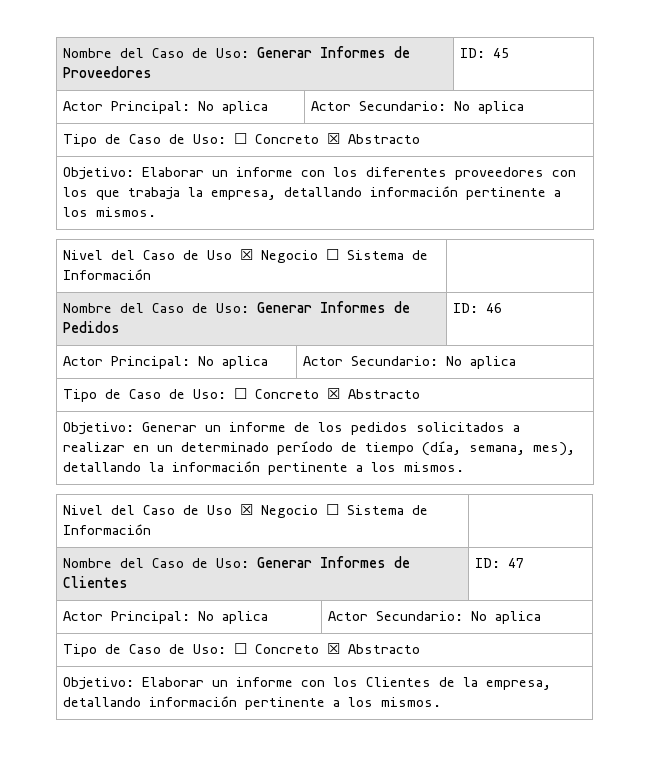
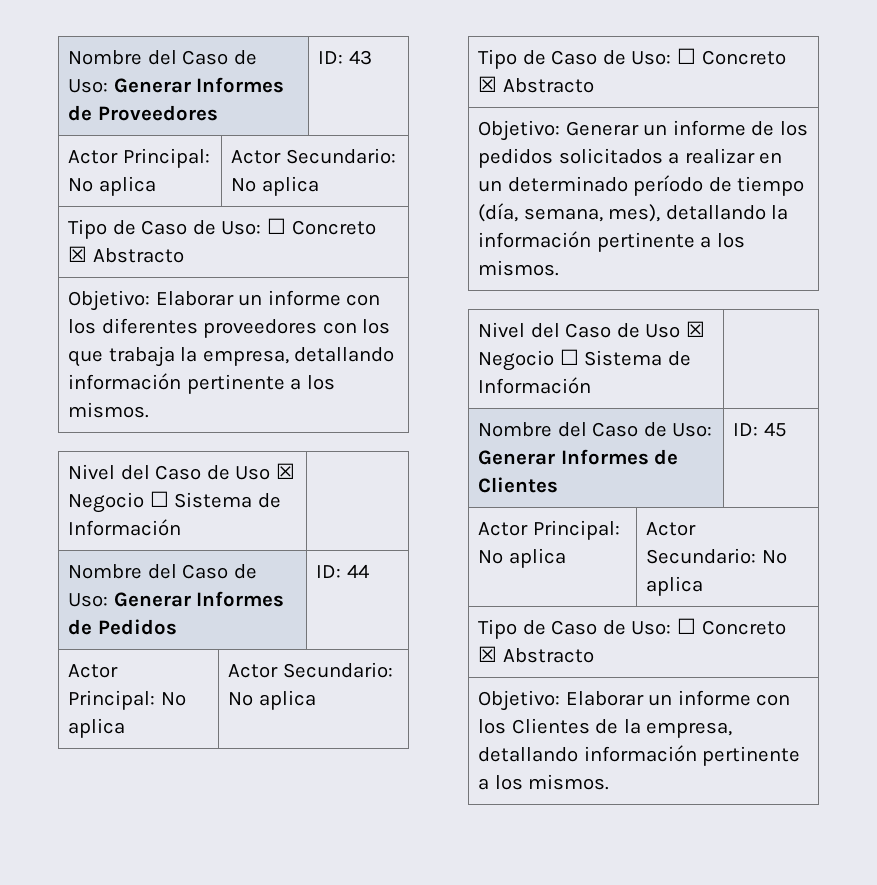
- Nombre del Caso de Uso: Generar Informes de Proveedores | ID: 45
+ Nombre del Caso de Uso: Generar Informes de Proveedores | ID: 43
- Nombre del Caso de Uso: Generar Informes de Pedidos | ID: 46
+ Nombre del Caso de Uso: Generar Informes de Pedidos | ID: 44
- Nombre del Caso de Uso: Generar Informes de Clientes | ID: 47
+ Nombre del Caso de Uso: Generar Informes de Clientes | ID: 45

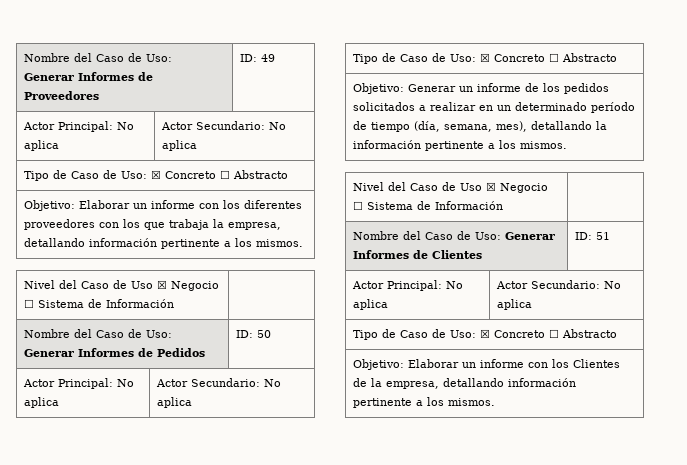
- Nombre del Caso de Uso: Generar Informes de Proveedores | ID: 43
+ Nombre del Caso de Uso: Generar Informes de Proveedores | ID: 49
  Actor Principal: No aplica | Actor Secundario: No aplica
- Tipo de Caso de Uso: ☐ Concreto ☒ Abstracto
+ Tipo de Caso de Uso: ☒ Concreto ☐ Abstracto
- Nombre del Caso de Uso: Generar Informes de Pedidos | ID: 44
+ Nombre del Caso de Uso: Generar Informes de Pedidos | ID: 50
  Actor Principal: No aplica | Actor Secundario: No aplica
- Tipo de Caso de Uso: ☐ Concreto ☒ Abstracto
+ Tipo de Caso de Uso: ☒ Concreto ☐ Abstracto
- Nombre del Caso de Uso: Generar Informes de Clientes | ID: 45
+ Nombre del Caso de Uso: Generar Informes de Clientes | ID: 51
  Actor Principal: No aplica | Actor Secundario: No aplica
- Tipo de Caso de Uso: ☐ Concreto ☒ Abstracto
+ Tipo de Caso de Uso: ☒ Concreto ☐ Abstracto

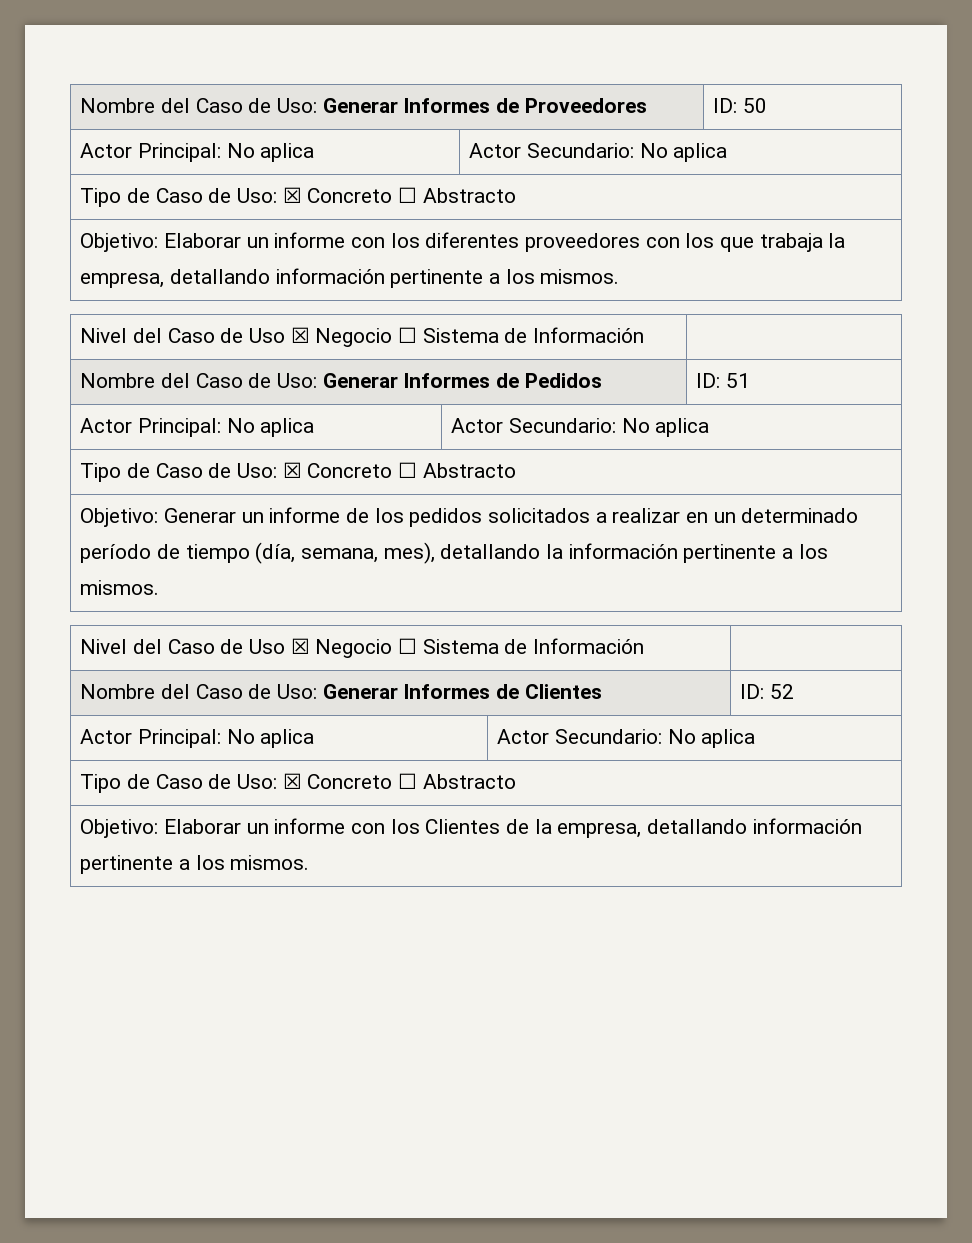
- Nombre del Caso de Uso: Generar Informes de Proveedores | ID: 49
+ Nombre del Caso de Uso: Generar Informes de Proveedores | ID: 50
- Nombre del Caso de Uso: Generar Informes de Pedidos | ID: 50
+ Nombre del Caso de Uso: Generar Informes de Pedidos | ID: 51
- Nombre del Caso de Uso: Generar Informes de Clientes | ID: 51
+ Nombre del Caso de Uso: Generar Informes de Clientes | ID: 52

